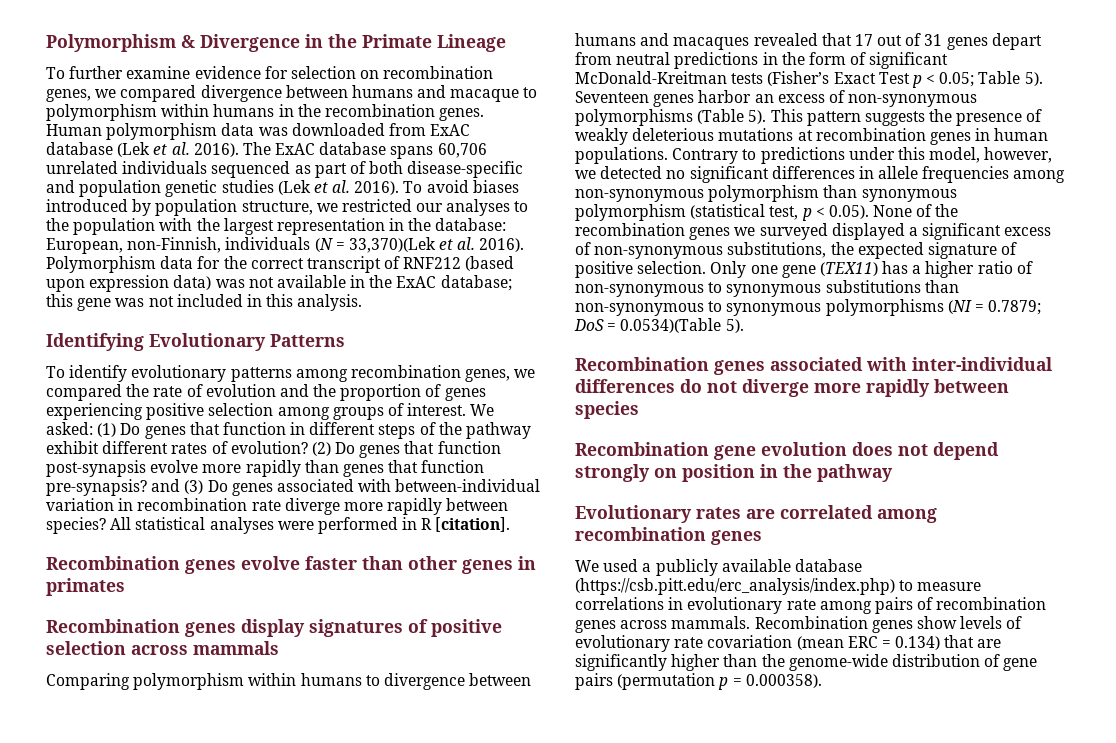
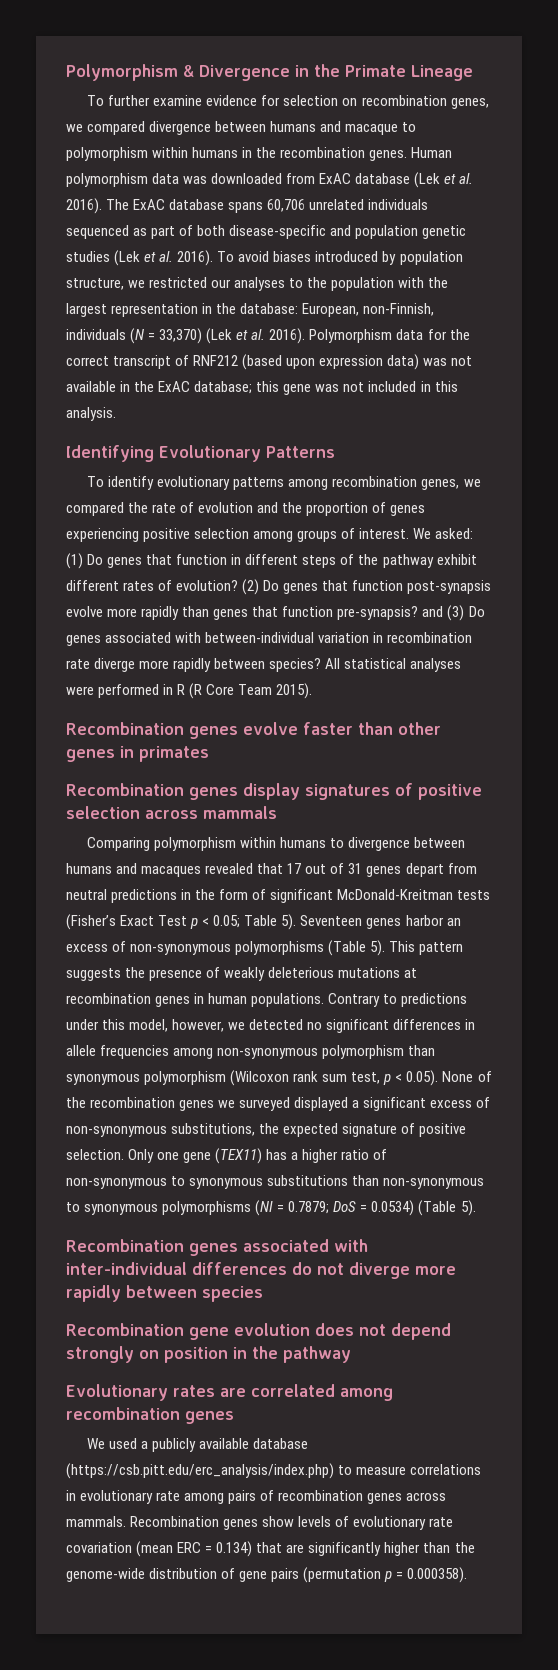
- To avoid biases introduced by population structure, we restricted our analyses to the population with the largest representation in the database: European, non-Finnish, individuals (N = 33,370)(Lek et al. 2016).
+ To avoid biases introduced by population structure, we restricted our analyses to the population with the largest representation in the database: European, non-Finnish, individuals (N = 33,370) (Lek et al. 2016).
- All statistical analyses were performed in R [citation].
+ All statistical analyses were performed in R (R Core Team 2015).
- Contrary to predictions under this model, however, we detected no significant differences in allele frequencies among non-synonymous polymorphism than synonymous polymorphism (statistical test, p < 0.05). None of the recombination genes we surveyed displayed a significant excess of non-synonymous substitutions, the expected signature of positive selection.
+ Contrary to predictions under this model, however, we detected no significant differences in allele frequencies among non-synonymous polymorphism than synonymous polymorphism (Wilcoxon rank sum test, p < 0.05). None of the recombination genes we surveyed displayed a significant excess of non-synonymous substitutions, the expected signature of positive selection.
- Only one gene (TEX11) has a higher ratio of non-synonymous to synonymous substitutions than non-synonymous to synonymous polymorphisms (NI = 0.7879; DoS = 0.0534)(Table 5).
+ Only one gene (TEX11) has a higher ratio of non-synonymous to synonymous substitutions than non-synonymous to synonymous polymorphisms (NI = 0.7879; DoS = 0.0534) (Table 5).

